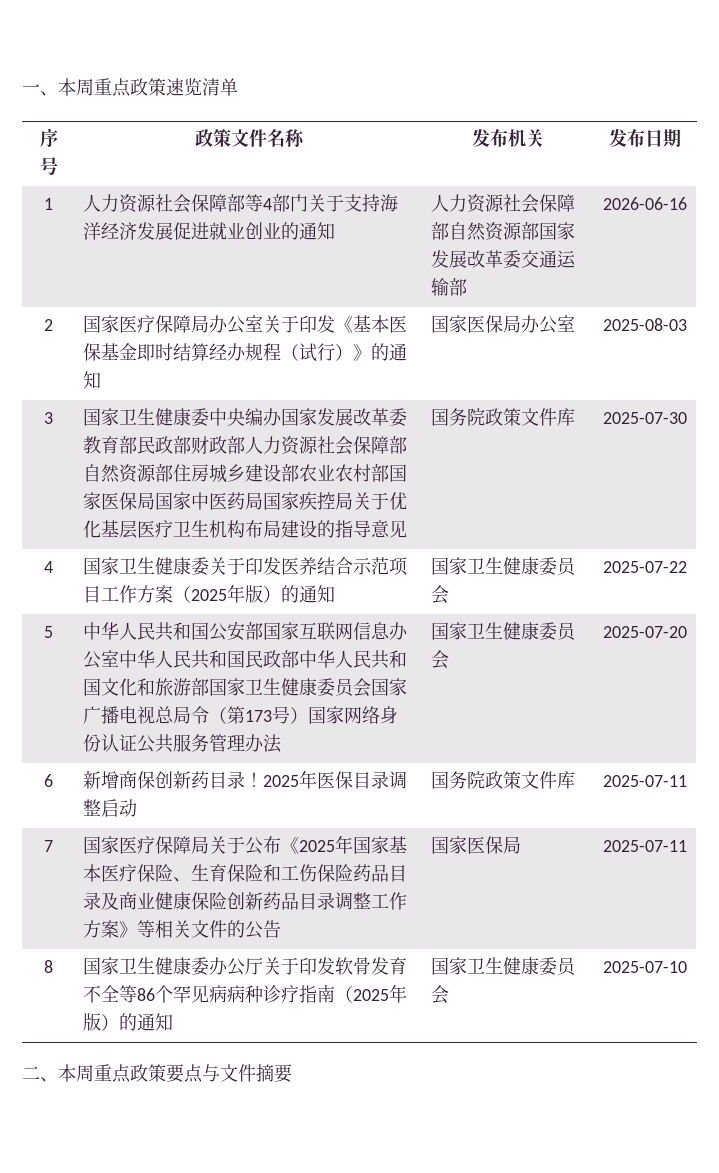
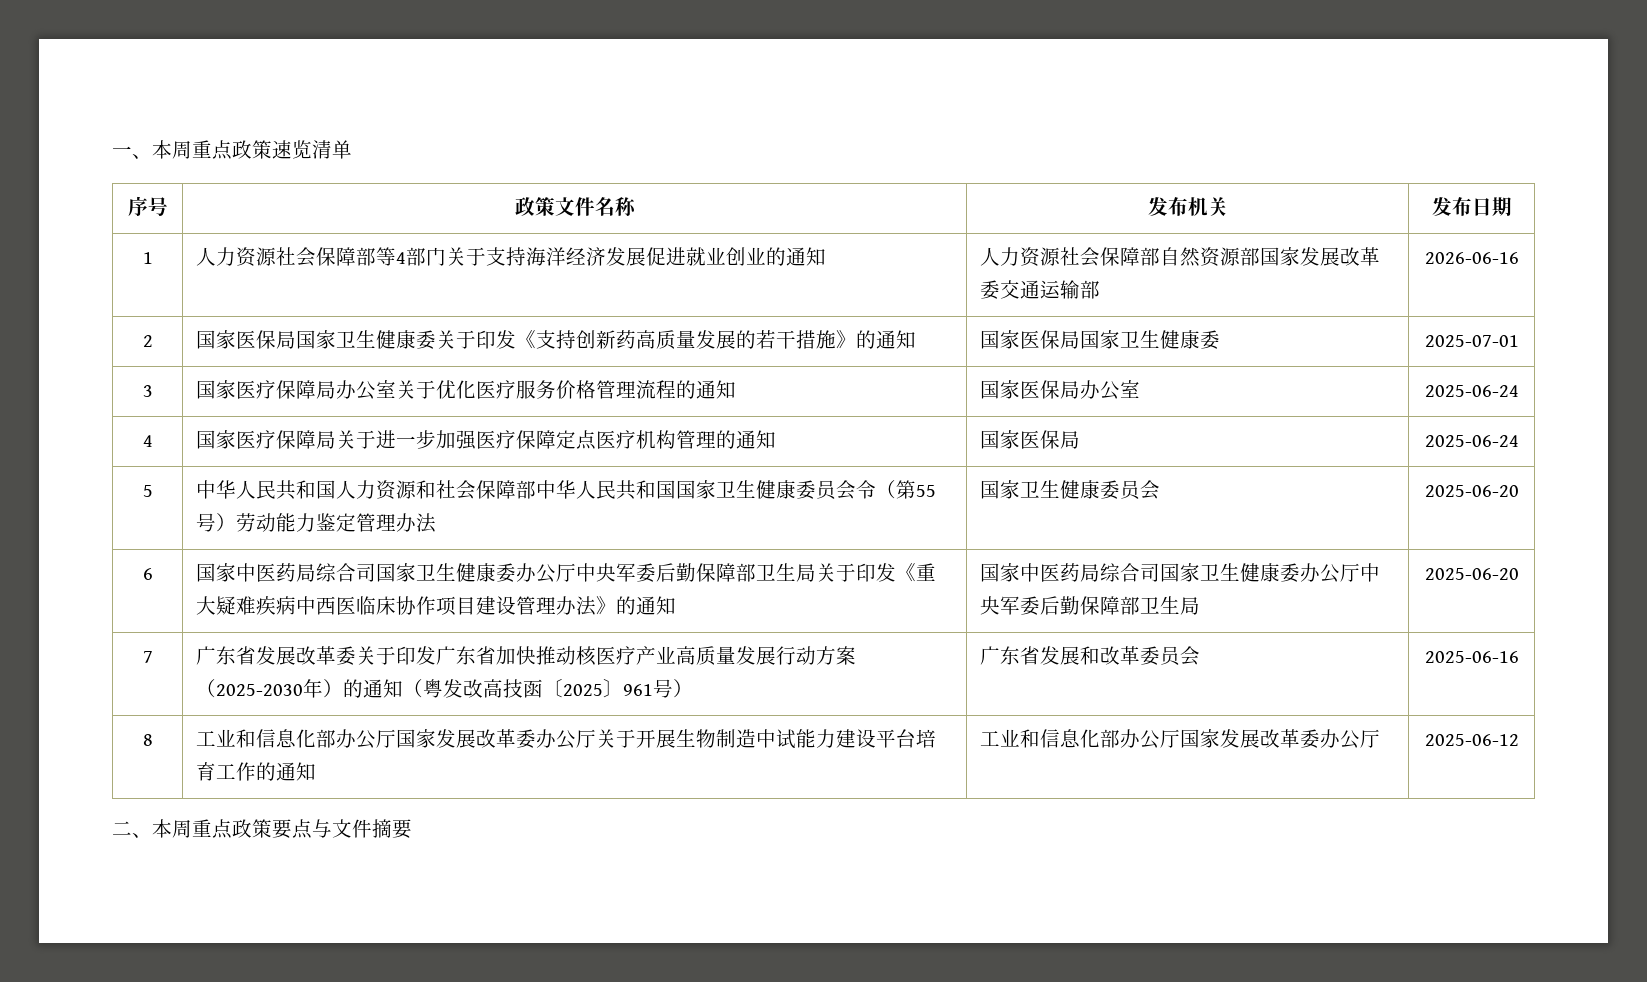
- 2 | 国家医疗保障局办公室关于印发《基本医保基金即时结算经办规程（试行）》的通知 | 国家医保局办公室 | 2025-08-03
- 3 | 国家卫生健康委中央编办国家发展改革委教育部民政部财政部人力资源社会保障部自然资源部住房城乡建设部农业农村部国家医保局国家中医药局国家疾控局关于优化基层医疗卫生机构布局建设的指导意见 | 国务院政策文件库 | 2025-07-30
- 4 | 国家卫生健康委关于印发医养结合示范项目工作方案（2025年版）的通知 | 国家卫生健康委员会 | 2025-07-22
+ 2 | 国家医保局国家卫生健康委关于印发《支持创新药高质量发展的若干措施》的通知 | 国家医保局国家卫生健康委 | 2025-07-01
+ 3 | 国家医疗保障局办公室关于优化医疗服务价格管理流程的通知 | 国家医保局办公室 | 2025-06-24
+ 4 | 国家医疗保障局关于进一步加强医疗保障定点医疗机构管理的通知 | 国家医保局 | 2025-06-24
- 中华人民共和国公安部国家互联网信息办公室中华人民共和国民政部中华人民共和国文化和旅游部国家卫生健康委员会国家广播电视总局令（第173号）国家网络身份认证公共服务管理办法
+ 中华人民共和国人力资源和社会保障部中华人民共和国国家卫生健康委员会令（第55号）劳动能力鉴定管理办法
- 国家卫生健康委员会 | 2025-07-20
+ 国家卫生健康委员会 | 2025-06-20
- 新增商保创新药目录！2025年医保目录调整启动 | 国务院政策文件库 | 2025-07-11
- 7 | 国家医疗保障局关于公布《2025年国家基本医疗保险、生育保险和工伤保险药品目录及商业健康保险创新药品目录调整工作方案》等相关文件的公告 | 国家医保局 | 2025-07-11
- 8 | 国家卫生健康委办公厅关于印发软骨发育不全等86个罕见病病种诊疗指南（2025年版）的通知 | 国家卫生健康委员会 | 2025-07-10
+ 国家中医药局综合司国家卫生健康委办公厅中央军委后勤保障部卫生局关于印发《重大疑难疾病中西医临床协作项目建设管理办法》的通知 | 国家中医药局综合司国家卫生健康委办公厅中央军委后勤保障部卫生局 | 2025-06-20
+ 7 | 广东省发展改革委关于印发广东省加快推动核医疗产业高质量发展行动方案（2025-2030年）的通知（粤发改高技函〔2025〕961号） | 广东省发展和改革委员会 | 2025-06-16
+ 8 | 工业和信息化部办公厅国家发展改革委办公厅关于开展生物制造中试能力建设平台培育工作的通知 | 工业和信息化部办公厅国家发展改革委办公厅 | 2025-06-12

